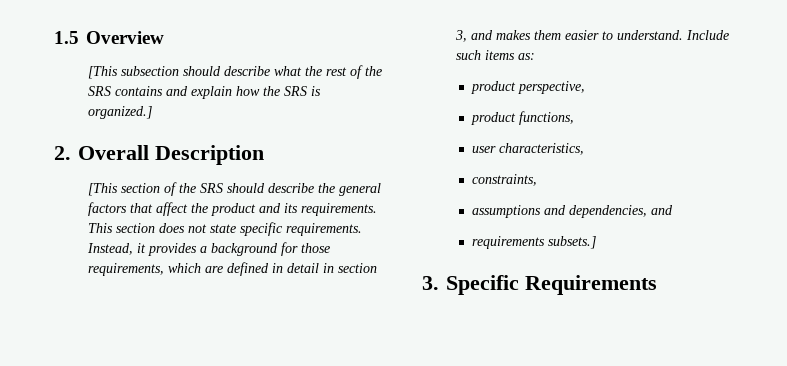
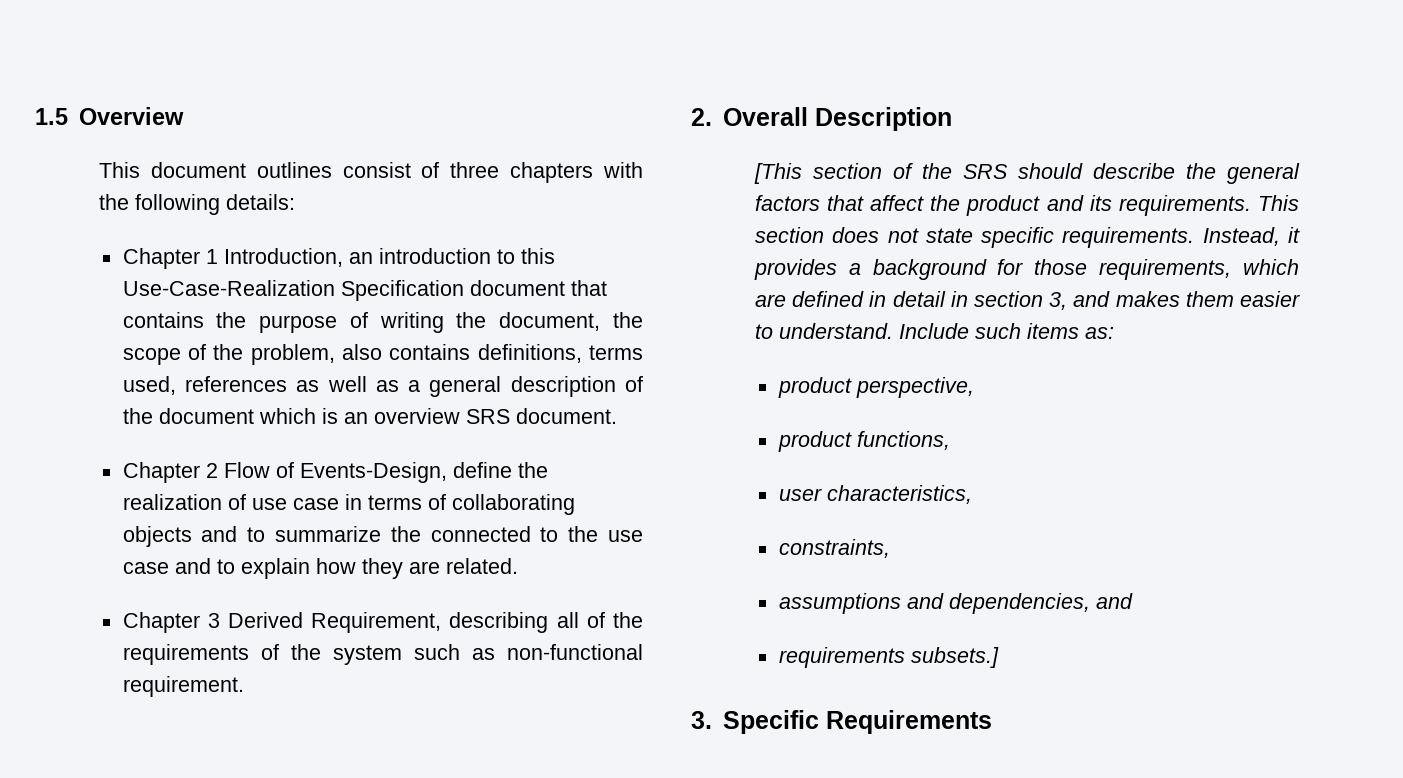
- [This subsection should describe what the rest of the SRS contains and explain how the SRS is organized.]
+ This document outlines consist of three chapters with the following details:
+ Chapter 1 Introduction, an introduction to this Use-Case-Realization Specification document that contains the purpose of writing the document, the scope of the problem, also contains definitions, terms used, references as well as a general description of the document which is an overview SRS document.
+ Chapter 2 Flow of Events-Design, define the realization of use case in terms of collaborating objects and to summarize the connected to the use case and to explain how they are related.
+ Chapter 3 Derived Requirement, describing all of the requirements of the system such as non-functional requirement.

